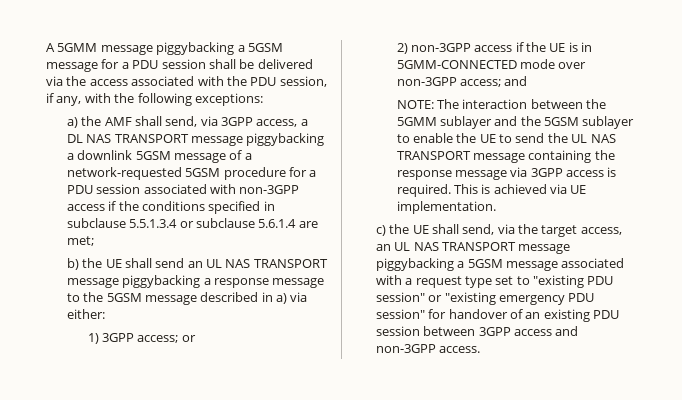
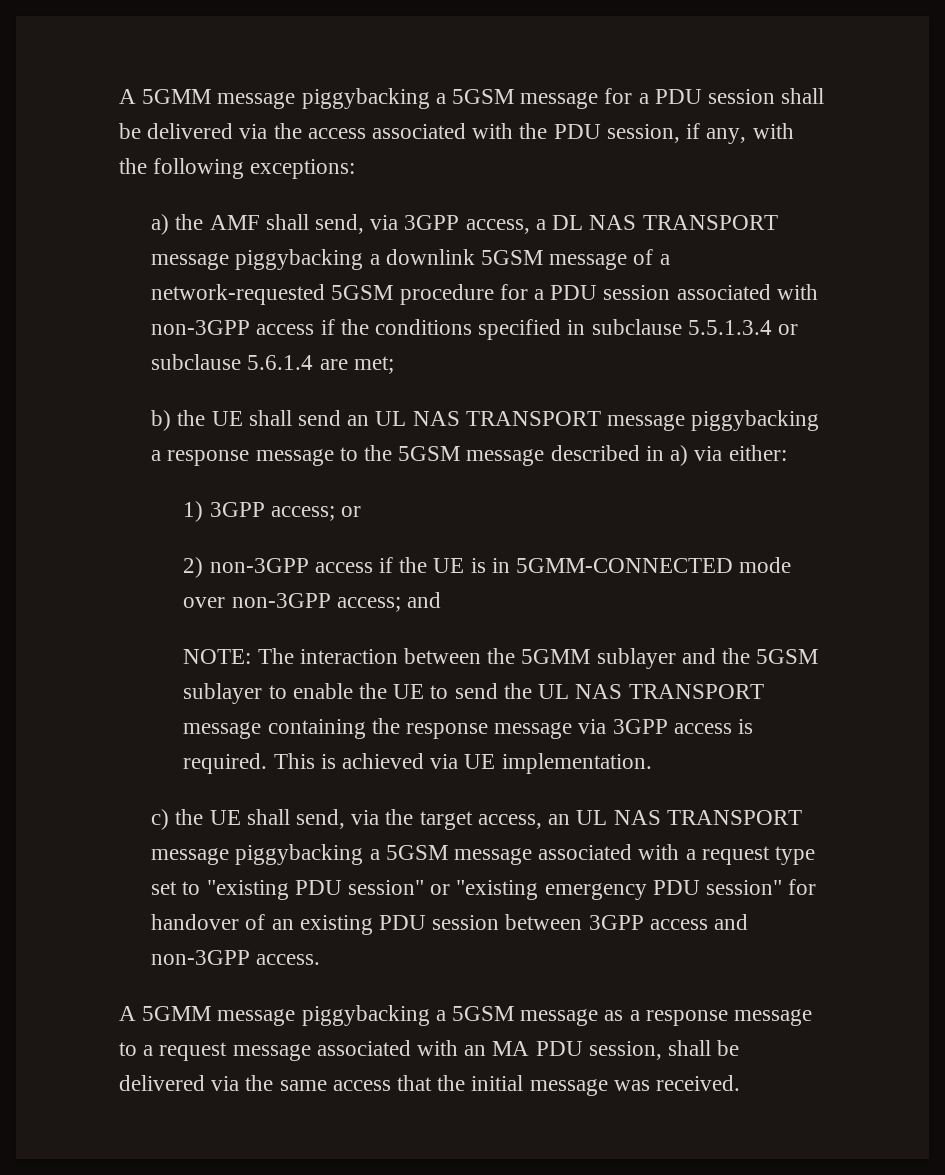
+ A 5GMM message piggybacking a 5GSM message as a response message to a request message associated with an MA PDU session, shall be delivered via the same access that the initial message was received.

